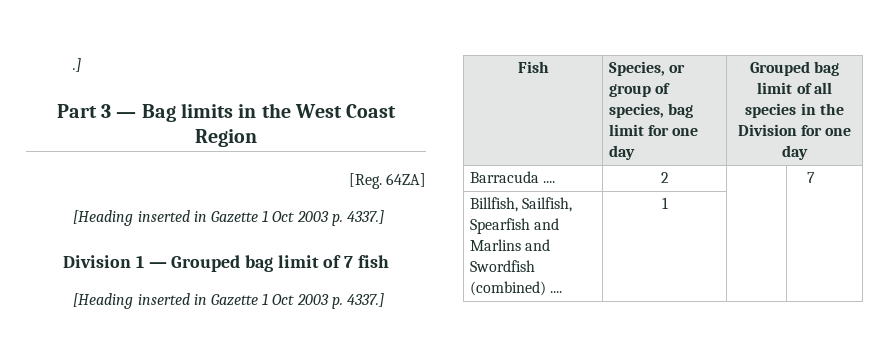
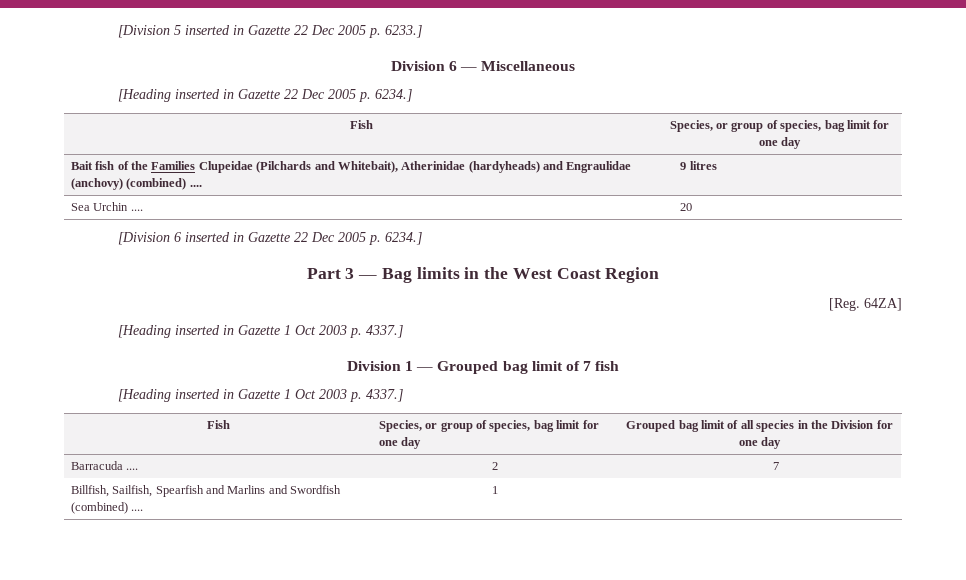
- .]
+ [Division 5 inserted in Gazette 22 Dec 2005 p. 6233.]
+ Division 6 — Miscellaneous
+ [Heading inserted in Gazette 22 Dec 2005 p. 6234.]
+ Fish | Species, or group of species, bag limit for one day
+ Bait fish of the Families Clupeidae (Pilchards and Whitebait), Atherinidae (hardyheads) and Engraulidae (anchovy) (combined) .... | 9 litres
+ Sea Urchin .... | 20
+ [Division 6 inserted in Gazette 22 Dec 2005 p. 6234.]

